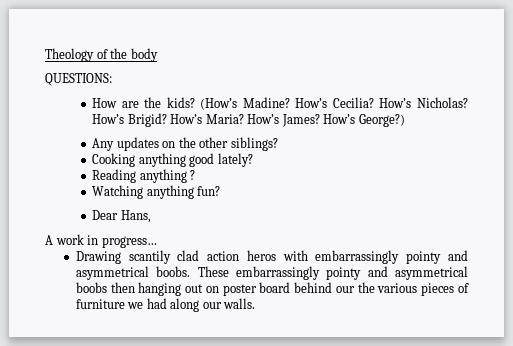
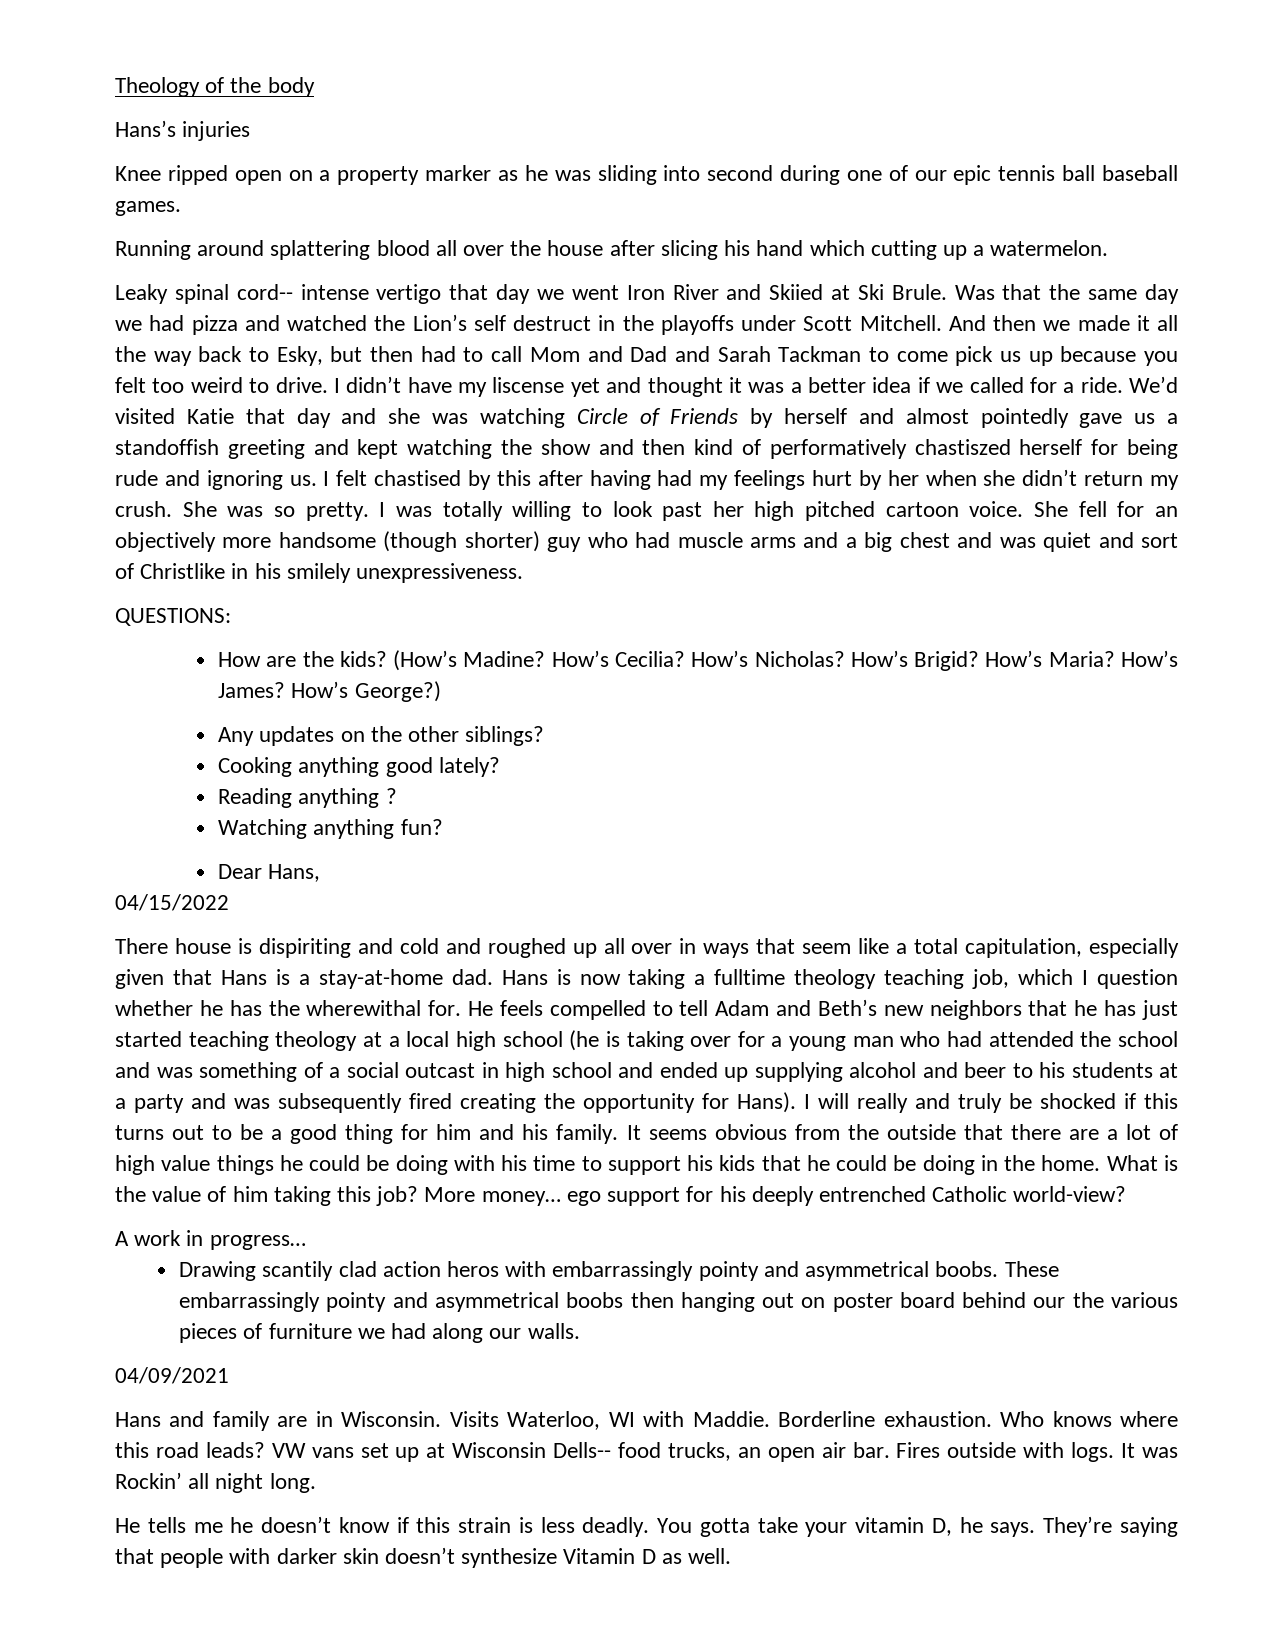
+ Hans’s injuries
+ Knee ripped open on a property marker as he was sliding into second during one of our epic tennis ball baseball games.
+ Running around splattering blood all over the house after slicing his hand which cutting up a watermelon.
+ Leaky spinal cord-- intense vertigo that day we went Iron River and Skiied at Ski Brule. Was that the same day we had pizza and watched the Lion’s self destruct in the playoffs under Scott Mitchell. And then we made it all the way back to Esky, but then had to call Mom and Dad and Sarah Tackman to come pick us up because you felt too weird to drive. I didn’t have my liscense yet and thought it was a better idea if we called for a ride. We’d visited Katie that day and she was watching Circle of Friends by herself and almost pointedly gave us a standoffish greeting and kept watching the show and then kind of performatively chastiszed herself for being rude and ignoring us. I felt chastised by this after having had my feelings hurt by her when she didn’t return my crush. She was so pretty. I was totally willing to look past her high pitched cartoon voice. She fell for an objectively more handsome (though shorter) guy who had muscle arms and a big chest and was quiet and sort of Christlike in his smilely unexpressiveness.
+ 04/15/2022
+ There house is dispiriting and cold and roughed up all over in ways that seem like a total capitulation, especially given that Hans is a stay-at-home dad. Hans is now taking a fulltime theology teaching job, which I question whether he has the wherewithal for. He feels compelled to tell Adam and Beth’s new neighbors that he has just started teaching theology at a local high school (he is taking over for a young man who had attended the school and was something of a social outcast in high school and ended up supplying alcohol and beer to his students at a party and was subsequently fired creating the opportunity for Hans). I will really and truly be shocked if this turns out to be a good thing for him and his family. It seems obvious from the outside that there are a lot of high value things he could be doing with his time to support his kids that he could be doing in the home. What is the value of him taking this job? More money… ego support for his deeply entrenched Catholic world-view?
+ 04/09/2021
+ Hans and family are in Wisconsin. Visits Waterloo, WI with Maddie. Borderline exhaustion. Who knows where this road leads? VW vans set up at Wisconsin Dells-- food trucks, an open air bar. Fires outside with logs. It was Rockin’ all night long.
+ He tells me he doesn’t know if this strain is less deadly. You gotta take your vitamin D, he says. They’re saying that people with darker skin doesn’t synthesize Vitamin D as well.

